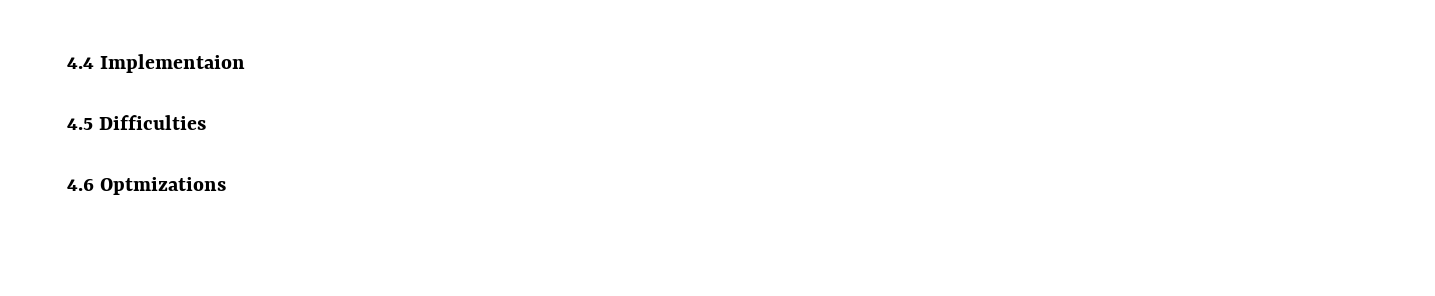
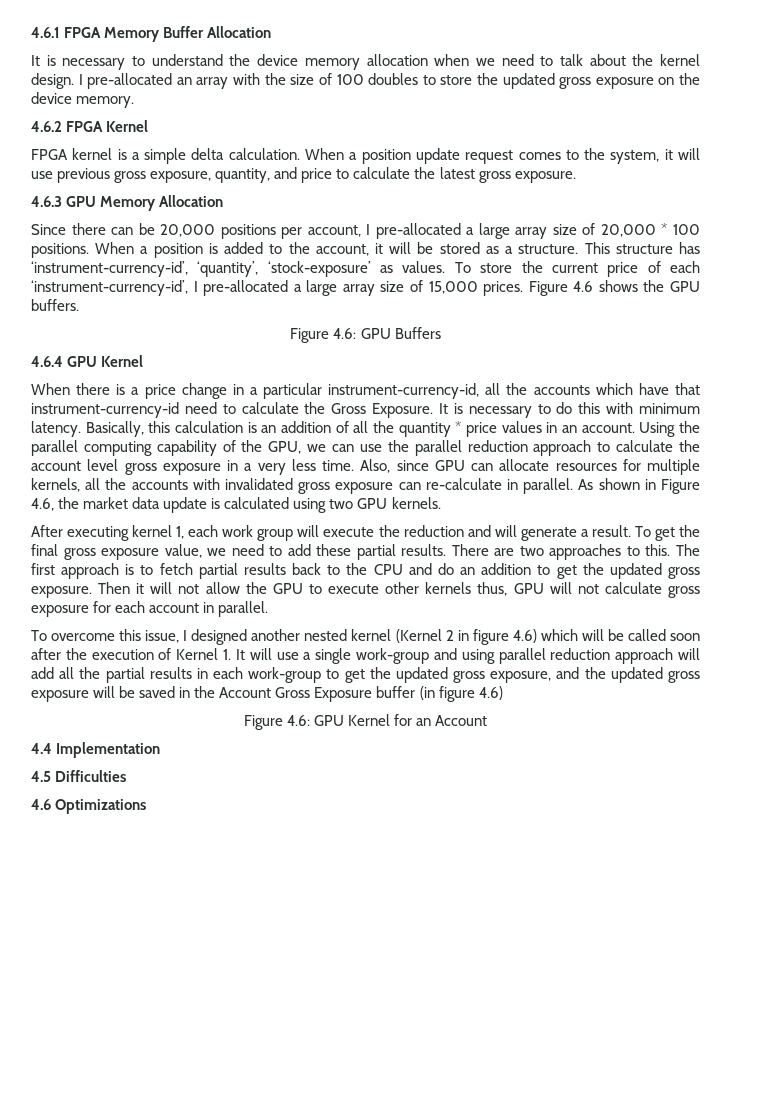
- 4.4 Implementaion
+ 4.6.1 FPGA Memory Buffer Allocation
+ It is necessary to understand the device memory allocation when we need to talk about the kernel design. I pre-allocated an array with the size of 100 doubles to store the updated gross exposure on the device memory.
+ 4.6.2 FPGA Kernel
+ FPGA kernel is a simple delta calculation. When a position update request comes to the system, it will use previous gross exposure, quantity, and price to calculate the latest gross exposure.
+ 4.6.3 GPU Memory Allocation
+ Since there can be 20,000 positions per account, I pre-allocated a large array size of 20,000 * 100 positions. When a position is added to the account, it will be stored as a structure. This structure has ‘instrument-currency-id’, ‘quantity’, ‘stock-exposure’ as values. To store the current price of each ‘instrument-currency-id’, I pre-allocated a large array size of 15,000 prices. Figure 4.6 shows the GPU buffers.
+ Figure 4.6: GPU Buffers
+ 4.6.4 GPU Kernel
+ When there is a price change in a particular instrument-currency-id, all the accounts which have that instrument-currency-id need to calculate the Gross Exposure. It is necessary to do this with minimum latency. Basically, this calculation is an addition of all the quantity * price values in an account. Using the parallel computing capability of the GPU, we can use the parallel reduction approach to calculate the account level gross exposure in a very less time. Also, since GPU can allocate resources for multiple kernels, all the accounts with invalidated gross exposure can re-calculate in parallel. As shown in Figure 4.6, the market data update is calculated using two GPU kernels.
+ After executing kernel 1, each work group will execute the reduction and will generate a result. To get the final gross exposure value, we need to add these partial results. There are two approaches to this. The first approach is to fetch partial results back to the CPU and do an addition to get the updated gross exposure. Then it will not allow the GPU to execute other kernels thus, GPU will not calculate gross exposure for each account in parallel.
+ To overcome this issue, I designed another nested kernel (Kernel 2 in figure 4.6) which will be called soon after the execution of Kernel 1. It will use a single work-group and using parallel reduction approach will add all the partial results in each work-group to get the updated gross exposure, and the updated gross exposure will be saved in the Account Gross Exposure buffer (in figure 4.6)
+ Figure 4.6: GPU Kernel for an Account
+ 4.4 Implementation
- 4.6 Optmizations
+ 4.6 Optimizations

